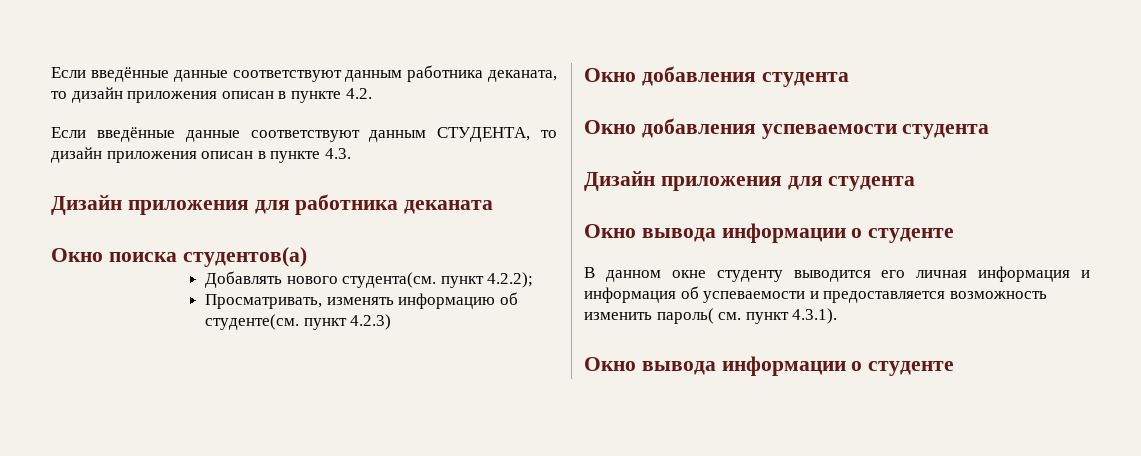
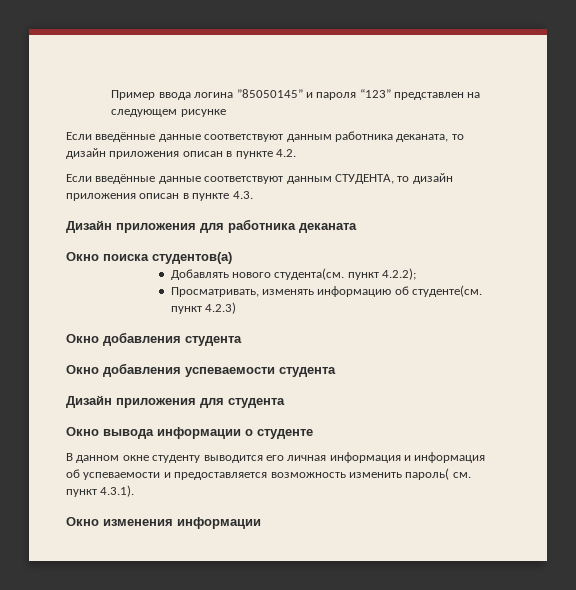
+ Пример ввода логина ”85050145” и пароля “123” представлен на следующем рисунке
  В данном окне студенту выводится его личная информация и информация об успеваемости и предоставляется возможность изменить пароль( см. пункт 4.3.1).
- Окно вывода информации о студенте
+ Окно изменения информации

